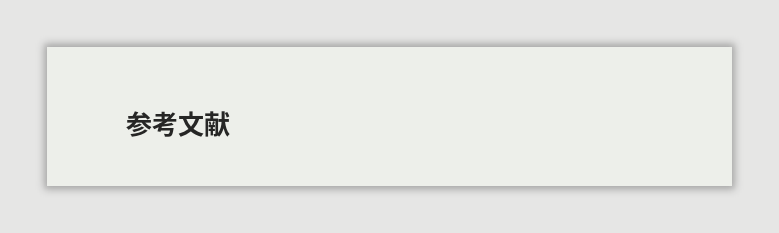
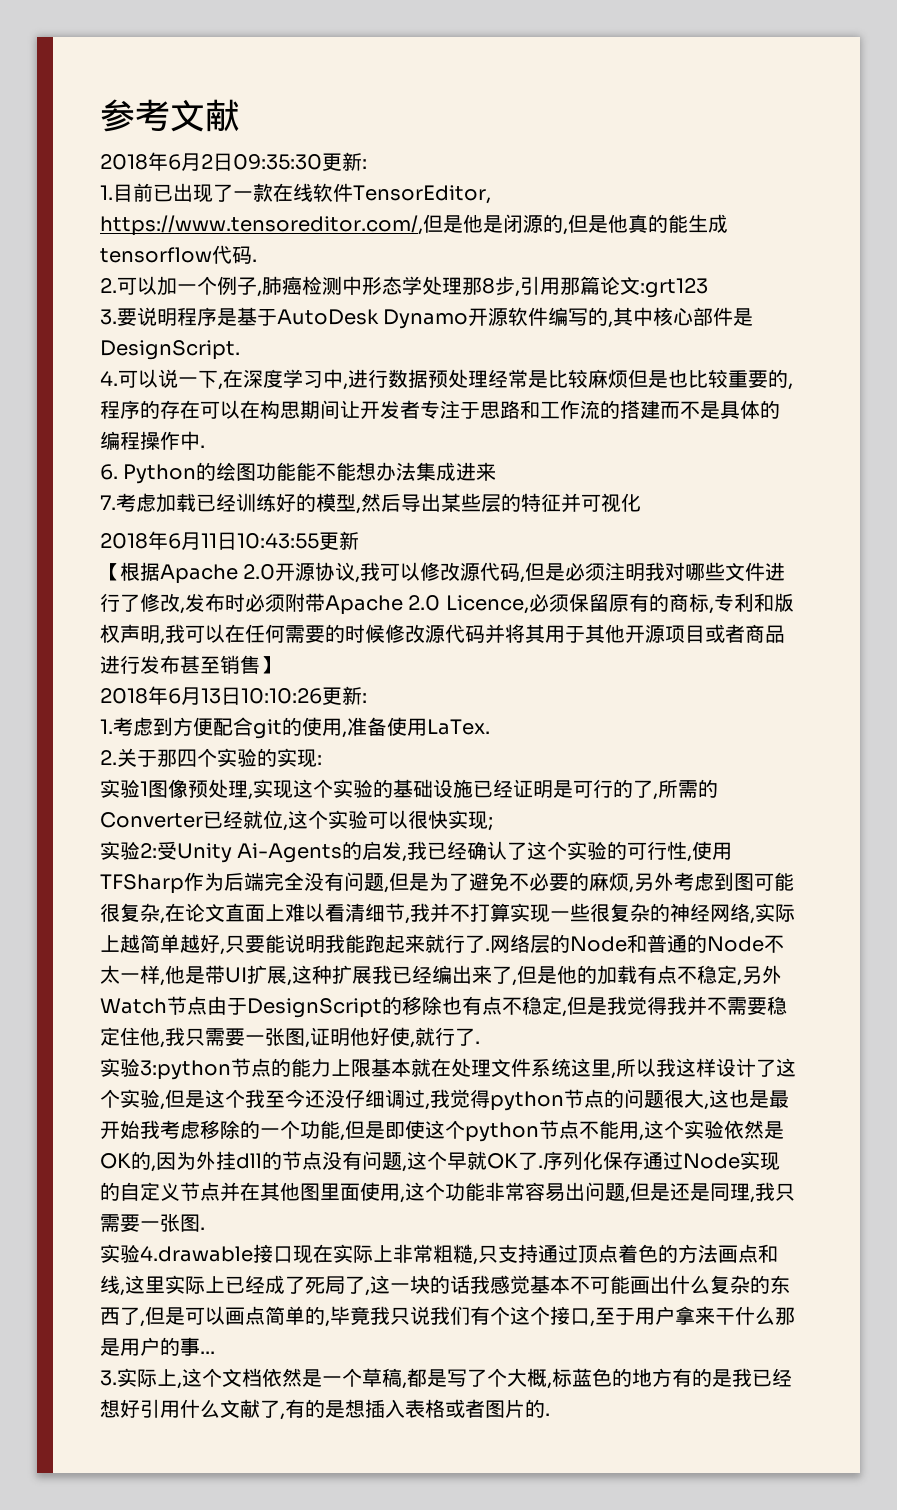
+ 2018年6月2日09:35:30更新:
+ 1.目前已出现了一款在线软件TensorEditor, https://www.tensoreditor.com/,但是他是闭源的,但是他真的能生成tensorflow代码.
+ 2.可以加一个例子,肺癌检测中形态学处理那8步,引用那篇论文:grt123
+ 3.要说明程序是基于AutoDesk Dynamo开源软件编写的,其中核心部件是DesignScript.
+ 4.可以说一下,在深度学习中,进行数据预处理经常是比较麻烦但是也比较重要的,程序的存在可以在构思期间让开发者专注于思路和工作流的搭建而不是具体的编程操作中.
+ 6. Python的绘图功能能不能想办法集成进来
+ 7.考虑加载已经训练好的模型,然后导出某些层的特征并可视化
+ 2018年6月11日10:43:55更新
+ 【根据Apache 2.0开源协议,我可以修改源代码,但是必须注明我对哪些文件进行了修改,发布时必须附带Apache 2.0 Licence,必须保留原有的商标,专利和版权声明,我可以在任何需要的时候修改源代码并将其用于其他开源项目或者商品进行发布甚至销售】
+ 2018年6月13日10:10:26更新:
+ 1.考虑到方便配合git的使用,准备使用LaTex.
+ 2.关于那四个实验的实现:
+ 实验1图像预处理,实现这个实验的基础设施已经证明是可行的了,所需的Converter已经就位,这个实验可以很快实现;
+ 实验2:受Unity Ai-Agents的启发,我已经确认了这个实验的可行性,使用TFSharp作为后端完全没有问题,但是为了避免不必要的麻烦,另外考虑到图可能很复杂,在论文直面上难以看清细节,我并不打算实现一些很复杂的神经网络,实际上越简单越好,只要能说明我能跑起来就行了.网络层的Node和普通的Node不太一样,他是带UI扩展,这种扩展我已经编出来了,但是他的加载有点不稳定,另外Watch节点由于DesignScript的移除也有点不稳定,但是我觉得我并不需要稳定住他,我只需要一张图,证明他好使,就行了.
+ 实验3:python节点的能力上限基本就在处理文件系统这里,所以我这样设计了这个实验,但是这个我至今还没仔细调过,我觉得python节点的问题很大,这也是最开始我考虑移除的一个功能,但是即使这个python节点不能用,这个实验依然是OK的,因为外挂dll的节点没有问题,这个早就OK了.序列化保存通过Node实现的自定义节点并在其他图里面使用,这个功能非常容易出问题,但是还是同理,我只需要一张图.
+ 实验4.drawable接口现在实际上非常粗糙,只支持通过顶点着色的方法画点和线,这里实际上已经成了死局了,这一块的话我感觉基本不可能画出什么复杂的东西了,但是可以画点简单的,毕竟我只说我们有个这个接口,至于用户拿来干什么那是用户的事...
+ 3.实际上,这个文档依然是一个草稿,都是写了个大概,标蓝色的地方有的是我已经想好引用什么文献了,有的是想插入表格或者图片的.

